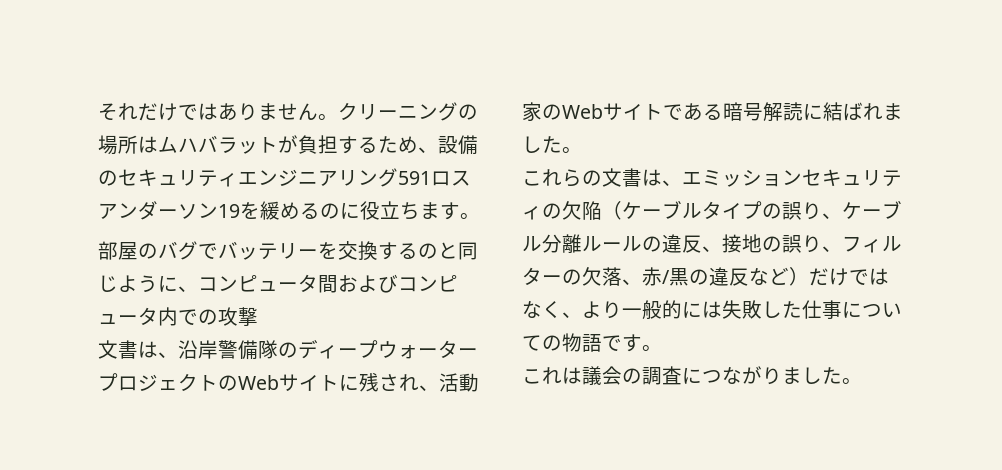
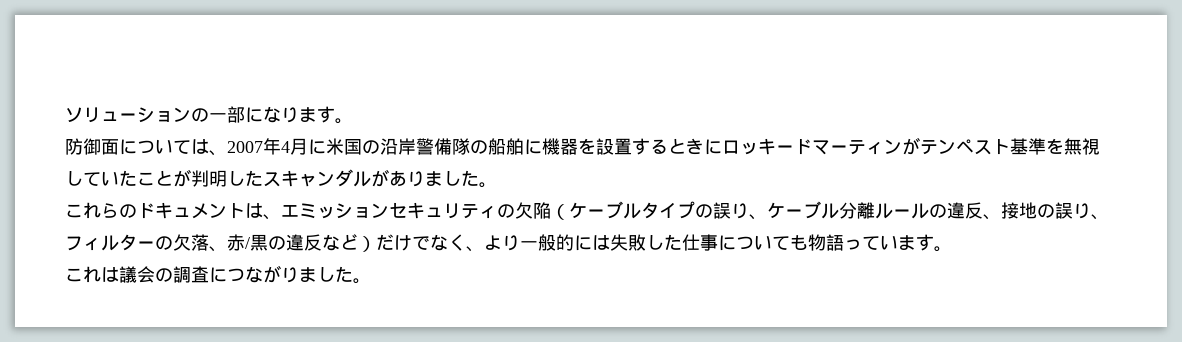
- それだけではありません。クリーニングの場所はムハバラットが負担するため、設備のセキュリティエンジニアリング591ロスアンダーソン19を緩めるのに役立ちます。
- 部屋のバグでバッテリーを交換するのと同じように、コンピュータ間およびコンピュータ内での攻撃
- 文書は、沿岸警備隊のディープウォータープロジェクトのWebサイトに残され、活動家のWebサイトである暗号解読に結ばれました。
+ ソリューションの一部になります。
+ 防御面については、2007年4月に米国の沿岸警備隊の船舶に機器を設置するときにロッキードマーティンがテンペスト基準を無視していたことが判明したスキャンダルがありました。
- これらの文書は、エミッションセキュリティの欠陥（ケーブルタイプの誤り、ケーブル分離ルールの違反、接地の誤り、フィルターの欠落、赤/黒の違反など）だけではなく、より一般的には失敗した仕事についての物語です。
+ これらのドキュメントは、エミッションセキュリティの欠陥（ケーブルタイプの誤り、ケーブル分離ルールの違反、接地の誤り、フィルターの欠落、赤/黒の違反など）だけでなく、より一般的には失敗した仕事についても物語っています。

